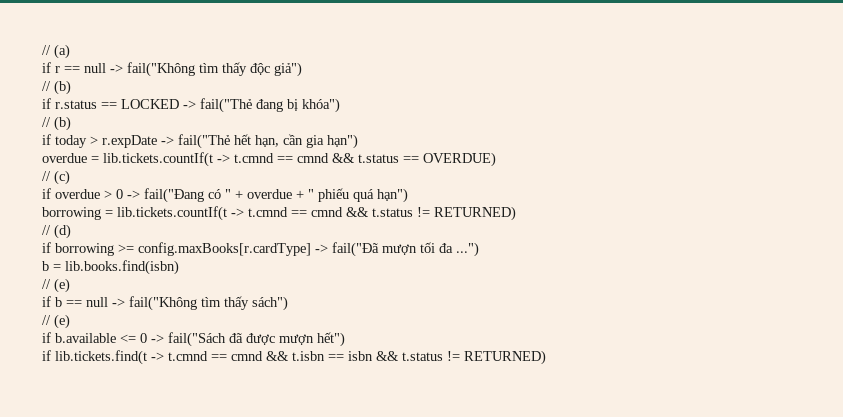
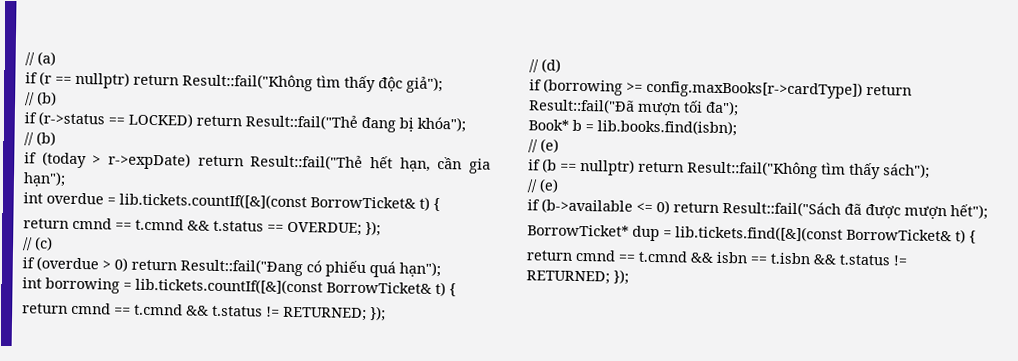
- if r == null -> fail("Không tìm thấy độc giả")
+ if (r == nullptr) return Result::fail("Không tìm thấy độc giả");
  // (b)
- if r.status == LOCKED -> fail("Thẻ đang bị khóa")
+ if (r->status == LOCKED) return Result::fail("Thẻ đang bị khóa");
  // (b)
- if today > r.expDate -> fail("Thẻ hết hạn, cần gia hạn")
- overdue = lib.tickets.countIf(t -> t.cmnd == cmnd && t.status == OVERDUE)
+ if (today > r->expDate) return Result::fail("Thẻ hết hạn, cần gia hạn");
+ int overdue = lib.tickets.countIf([&](const BorrowTicket& t) {
+ return cmnd == t.cmnd && t.status == OVERDUE; });
- if overdue > 0 -> fail("Đang có " + overdue + " phiếu quá hạn")
- borrowing = lib.tickets.countIf(t -> t.cmnd == cmnd && t.status != RETURNED)
+ if (overdue > 0) return Result::fail("Đang có phiếu quá hạn");
+ int borrowing = lib.tickets.countIf([&](const BorrowTicket& t) {
+ return cmnd == t.cmnd && t.status != RETURNED; });
- if borrowing >= config.maxBooks[r.cardType] -> fail("Đã mượn tối đa ...")
- b = lib.books.find(isbn)
+ if (borrowing >= config.maxBooks[r->cardType]) return Result::fail("Đã mượn tối đa");
+ Book* b = lib.books.find(isbn);
  // (e)
- if b == null -> fail("Không tìm thấy sách")
+ if (b == nullptr) return Result::fail("Không tìm thấy sách");
  // (e)
- if b.available <= 0 -> fail("Sách đã được mượn hết")
- if lib.tickets.find(t -> t.cmnd == cmnd && t.isbn == isbn && t.status != RETURNED)
+ if (b->available <= 0) return Result::fail("Sách đã được mượn hết");
+ BorrowTicket* dup = lib.tickets.find([&](const BorrowTicket& t) {
+ return cmnd == t.cmnd && isbn == t.isbn && t.status != RETURNED; });

